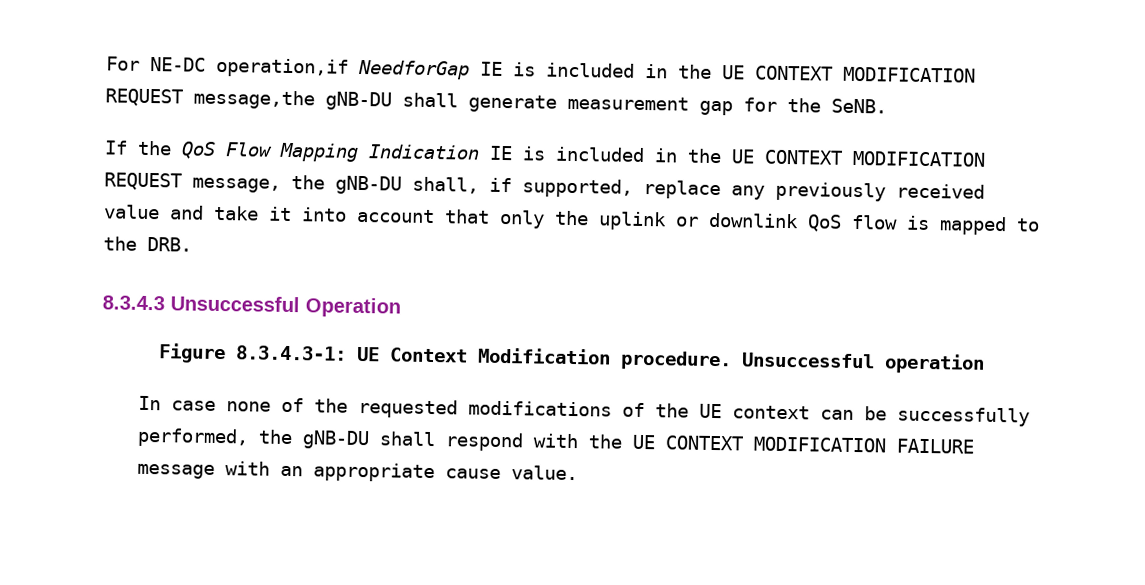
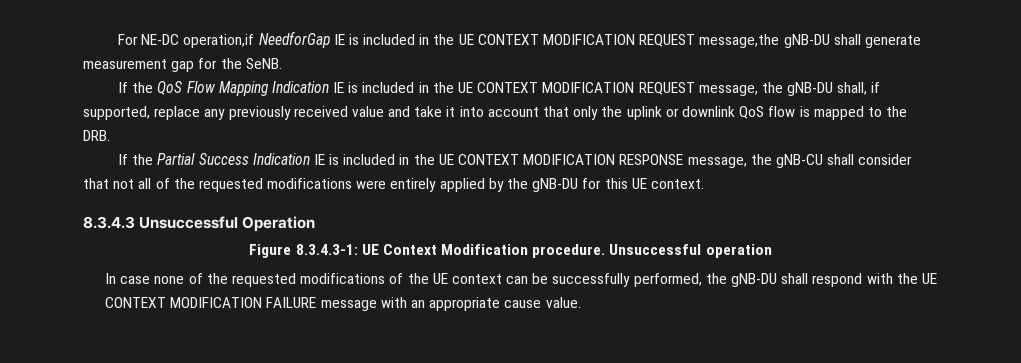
+ If the Partial Success Indication IE is included in the UE CONTEXT MODIFICATION RESPONSE message, the gNB-CU shall consider that not all of the requested modifications were entirely applied by the gNB-DU for this UE context.

